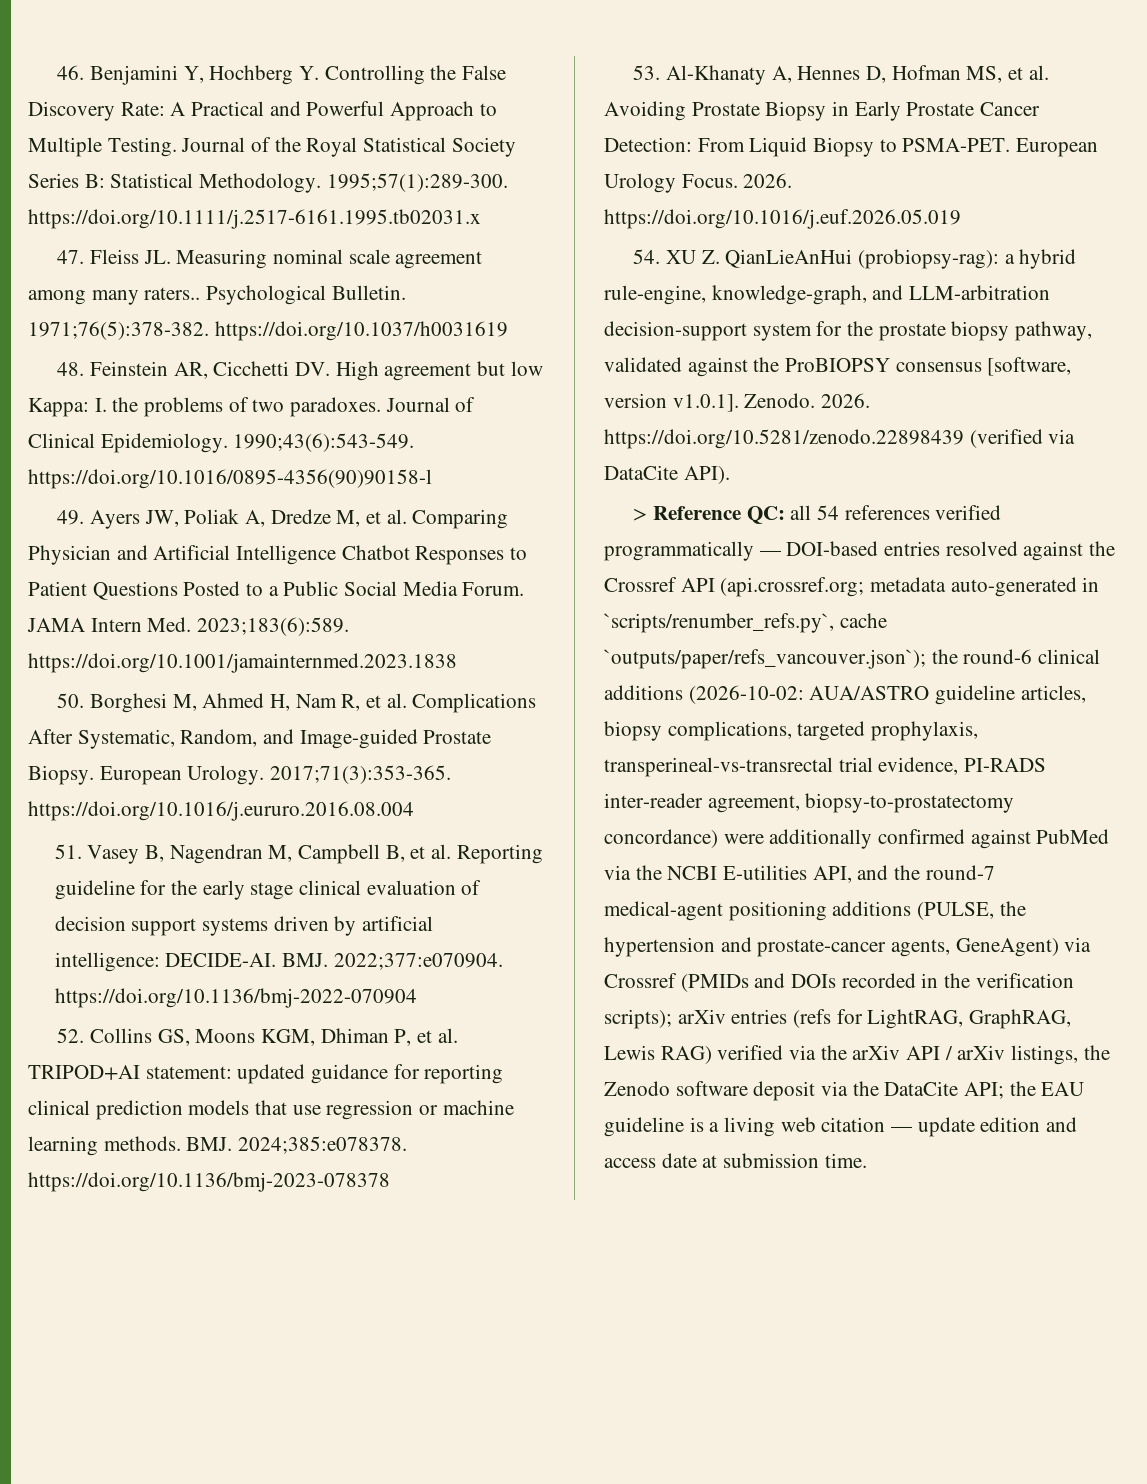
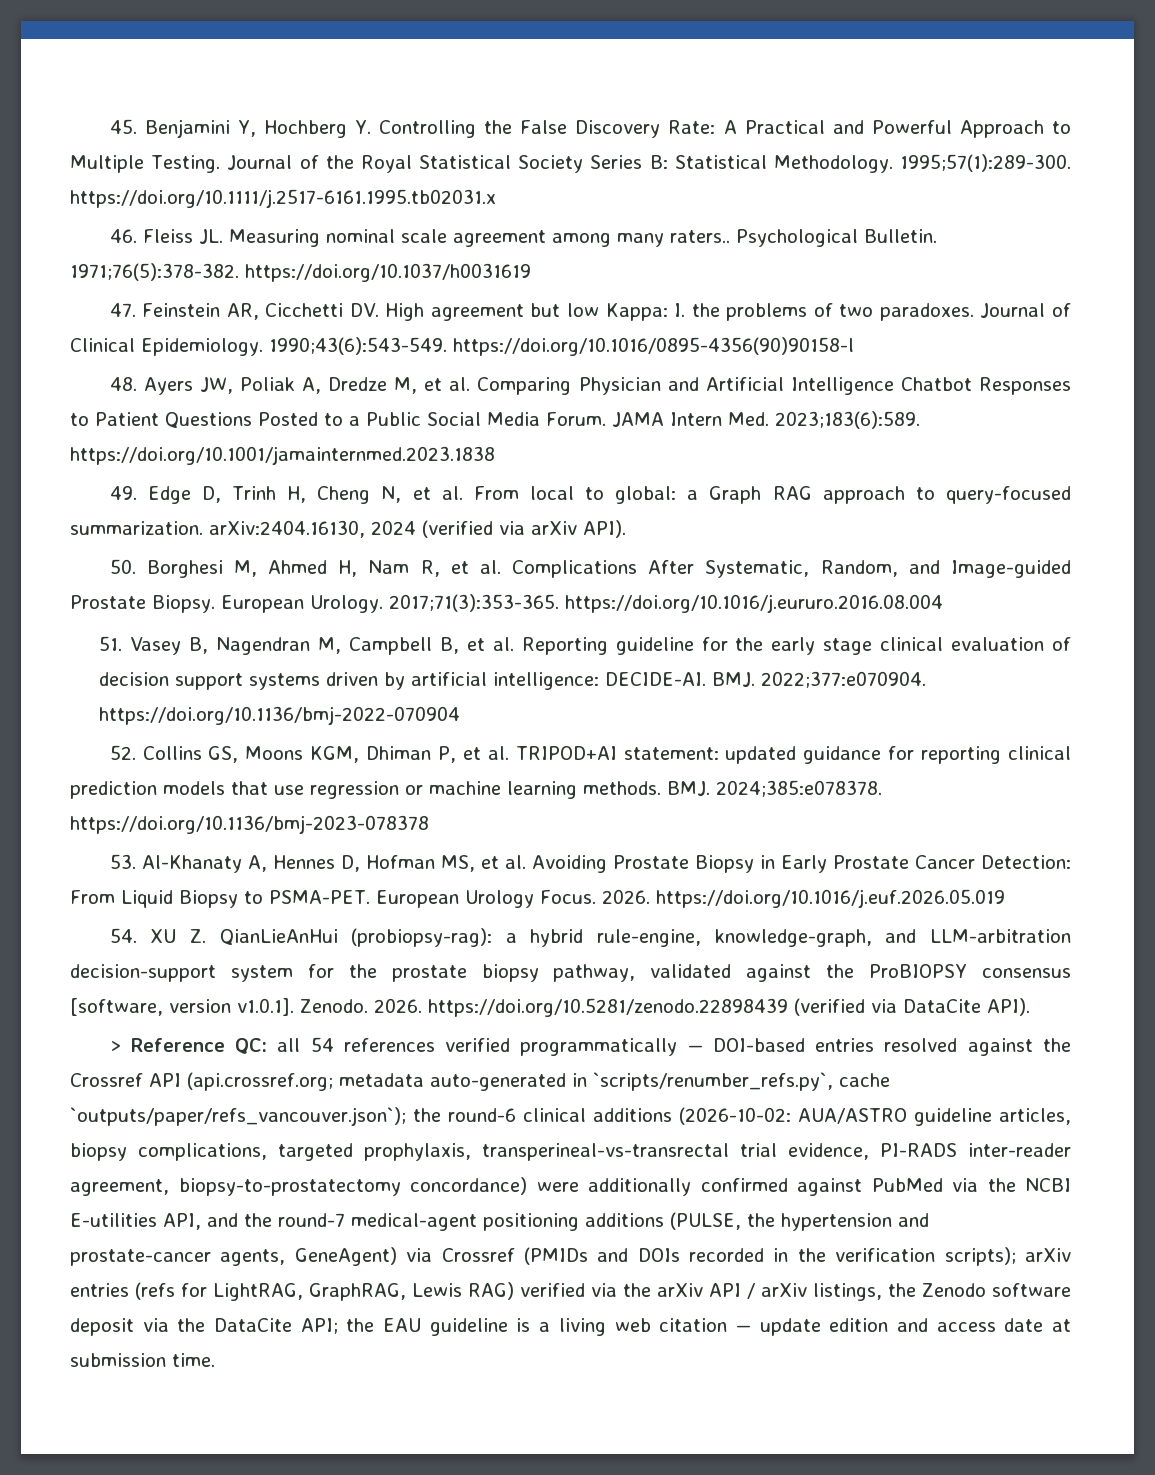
- 46. Benjamini Y, Hochberg Y. Controlling the False Discovery Rate: A Practical and Powerful Approach to Multiple Testing.
+ 45. Benjamini Y, Hochberg Y. Controlling the False Discovery Rate: A Practical and Powerful Approach to Multiple Testing.
- 47. Fleiss JL. Measuring nominal scale agreement among many raters..
+ 46. Fleiss JL. Measuring nominal scale agreement among many raters..
- 48. Feinstein AR, Cicchetti DV. High agreement but low Kappa: I. the problems of two paradoxes.
+ 47. Feinstein AR, Cicchetti DV. High agreement but low Kappa: I. the problems of two paradoxes.
- 49. Ayers JW, Poliak A, Dredze M, et al. Comparing Physician and Artificial Intelligence Chatbot Responses to Patient Questions Posted to a Public Social Media Forum.
+ 48. Ayers JW, Poliak A, Dredze M, et al. Comparing Physician and Artificial Intelligence Chatbot Responses to Patient Questions Posted to a Public Social Media Forum.
+ 49. Edge D, Trinh H, Cheng N, et al. From local to global: a Graph RAG approach to query-focused summarization. arXiv:2404.16130, 2024 (verified via arXiv API).

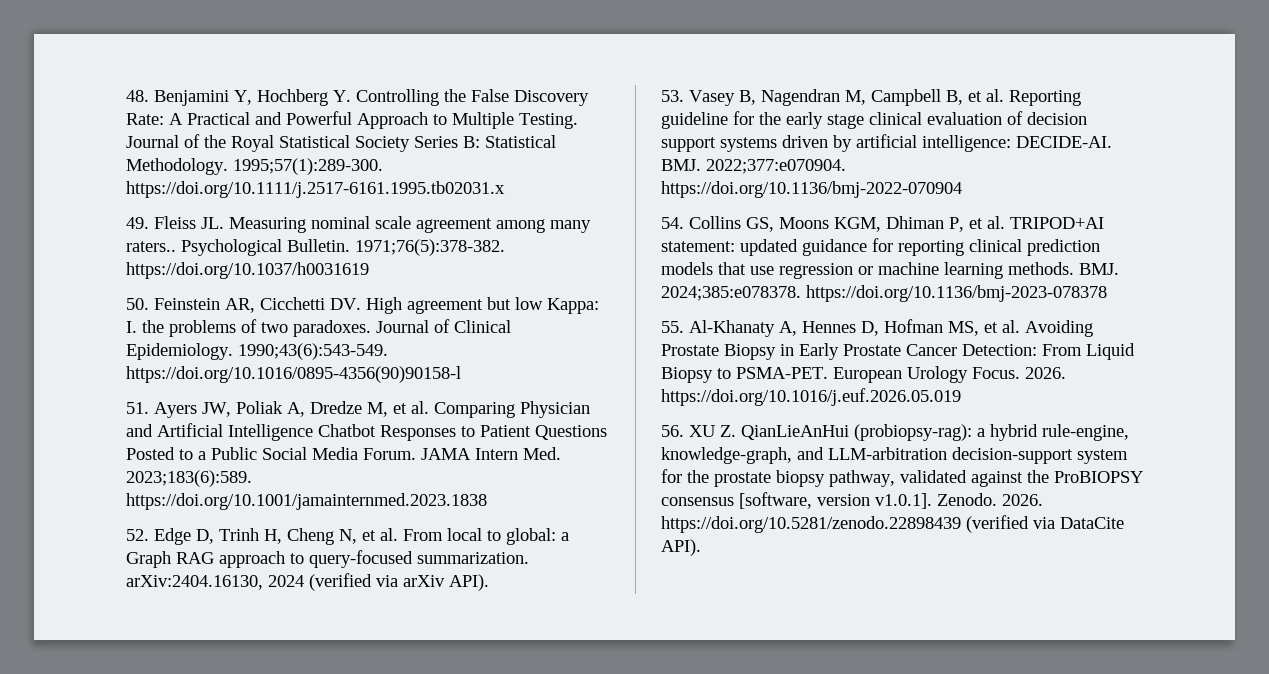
- 45. Benjamini Y, Hochberg Y. Controlling the False Discovery Rate: A Practical and Powerful Approach to Multiple Testing.
+ 48. Benjamini Y, Hochberg Y. Controlling the False Discovery Rate: A Practical and Powerful Approach to Multiple Testing.
- 46. Fleiss JL. Measuring nominal scale agreement among many raters..
+ 49. Fleiss JL. Measuring nominal scale agreement among many raters..
- 47. Feinstein AR, Cicchetti DV. High agreement but low Kappa: I. the problems of two paradoxes.
+ 50. Feinstein AR, Cicchetti DV. High agreement but low Kappa: I. the problems of two paradoxes.
- 48. Ayers JW, Poliak A, Dredze M, et al. Comparing Physician and Artificial Intelligence Chatbot Responses to Patient Questions Posted to a Public Social Media Forum.
+ 51. Ayers JW, Poliak A, Dredze M, et al. Comparing Physician and Artificial Intelligence Chatbot Responses to Patient Questions Posted to a Public Social Media Forum.
- 49. Edge D, Trinh H, Cheng N, et al. From local to global: a Graph RAG approach to query-focused summarization. arXiv:2404.16130, 2024 (verified via arXiv API).
+ 52. Edge D, Trinh H, Cheng N, et al. From local to global: a Graph RAG approach to query-focused summarization. arXiv:2404.16130, 2024 (verified via arXiv API).
- 50. Borghesi M, Ahmed H, Nam R, et al. Complications After Systematic, Random, and Image-guided Prostate Biopsy. European Urology. 2017;71(3):353-365. https://doi.org/10.1016/j.eururo.2016.08.004
- 51. Vasey B, Nagendran M, Campbell B, et al. Reporting guideline for the early stage clinical evaluation of decision support systems driven by artificial intelligence: DECIDE-AI.
+ 53. Vasey B, Nagendran M, Campbell B, et al. Reporting guideline for the early stage clinical evaluation of decision support systems driven by artificial intelligence: DECIDE-AI.
- 52. Collins GS, Moons KGM, Dhiman P, et al. TRIPOD+AI statement: updated guidance for reporting clinical prediction models that use regression or machine learning methods.
+ 54. Collins GS, Moons KGM, Dhiman P, et al. TRIPOD+AI statement: updated guidance for reporting clinical prediction models that use regression or machine learning methods.
- 53. Al-Khanaty A, Hennes D, Hofman MS, et al. Avoiding Prostate Biopsy in Early Prostate Cancer Detection: From Liquid Biopsy to PSMA-PET.
+ 55. Al-Khanaty A, Hennes D, Hofman MS, et al. Avoiding Prostate Biopsy in Early Prostate Cancer Detection: From Liquid Biopsy to PSMA-PET.
- 54. XU Z. QianLieAnHui (probiopsy-rag): a hybrid rule-engine, knowledge-graph, and LLM-arbitration decision-support system for the prostate biopsy pathway, validated against the ProBIOPSY consensus [software, version v1.0.1]. Zenodo.
+ 56. XU Z. QianLieAnHui (probiopsy-rag): a hybrid rule-engine, knowledge-graph, and LLM-arbitration decision-support system for the prostate biopsy pathway, validated against the ProBIOPSY consensus [software, version v1.0.1]. Zenodo.
- > Reference QC: all 54 references verified programmatically — DOI-based entries resolved against the Crossref API (api.crossref.org; metadata auto-generated in `scripts/renumber_refs.py`, cache `outputs/paper/refs_vancouver.json`); the round-6 clinical additions (2026-10-02: AUA/ASTRO guideline articles, biopsy complications, targeted prophylaxis, transperineal-vs-transrectal trial evidence, PI-RADS inter-reader agreement, biopsy-to-prostatectomy concordance) were additionally confirmed against PubMed via the NCBI E-utilities API, and the round-7 medical-agent positioning additions (PULSE, the hypertension and prostate-cancer agents, GeneAgent) via Crossref (PMIDs and DOIs recorded in the verification scripts); arXiv entries (refs for LightRAG, GraphRAG, Lewis RAG) verified via the arXiv API / arXiv listings, the Zenodo software deposit via the DataCite API; the EAU guideline is a living web citation — update edition and access date at submission time.

